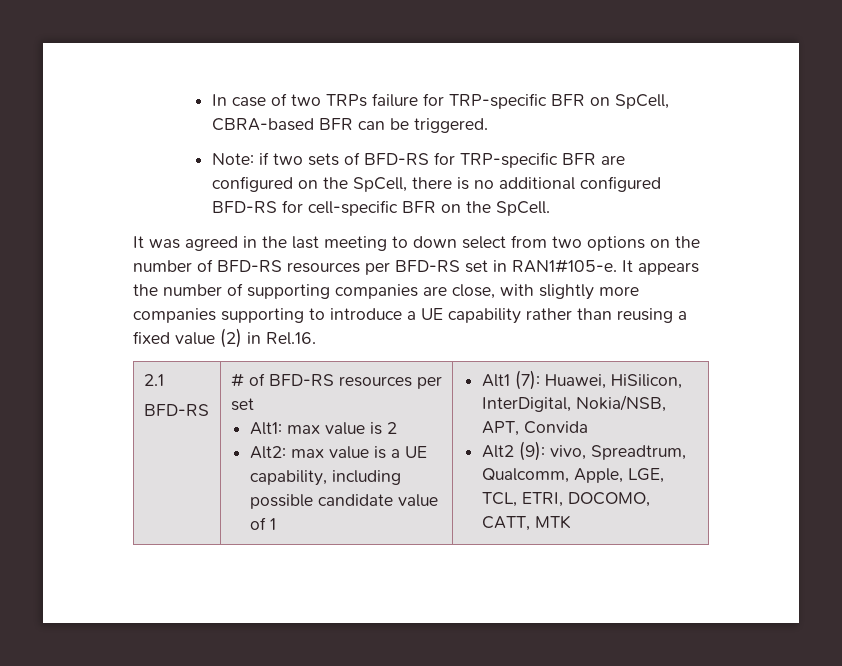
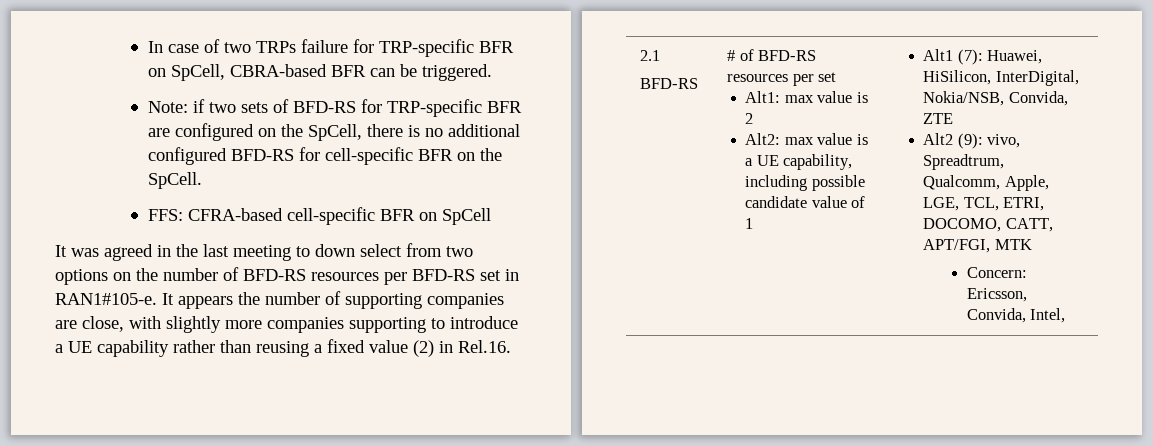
+ FFS: CFRA-based cell-specific BFR on SpCell
- Alt1 (7): Huawei, HiSilicon, InterDigital, Nokia/NSB, APT, Convida
+ Alt1 (7): Huawei, HiSilicon, InterDigital, Nokia/NSB, Convida, ZTE
- Alt2 (9): vivo, Spreadtrum, Qualcomm, Apple, LGE, TCL, ETRI, DOCOMO, CATT, MTK
+ Alt2 (9): vivo, Spreadtrum, Qualcomm, Apple, LGE, TCL, ETRI, DOCOMO, CATT, APT/FGI, MTK
+ Concern: Ericsson, Convida, Intel,

